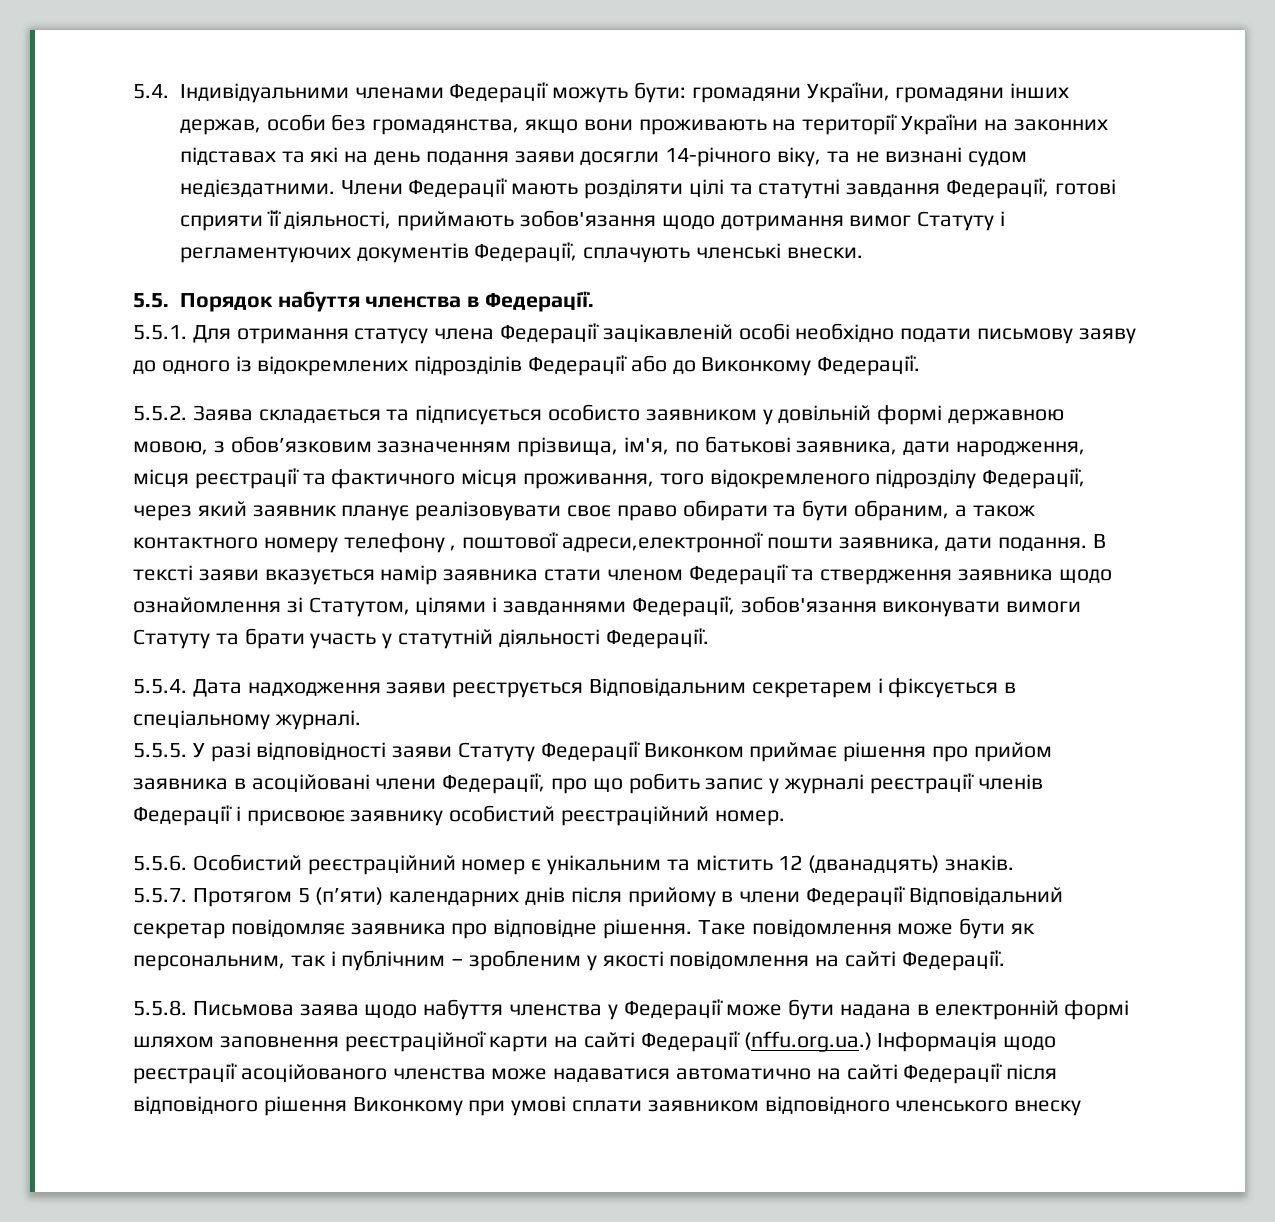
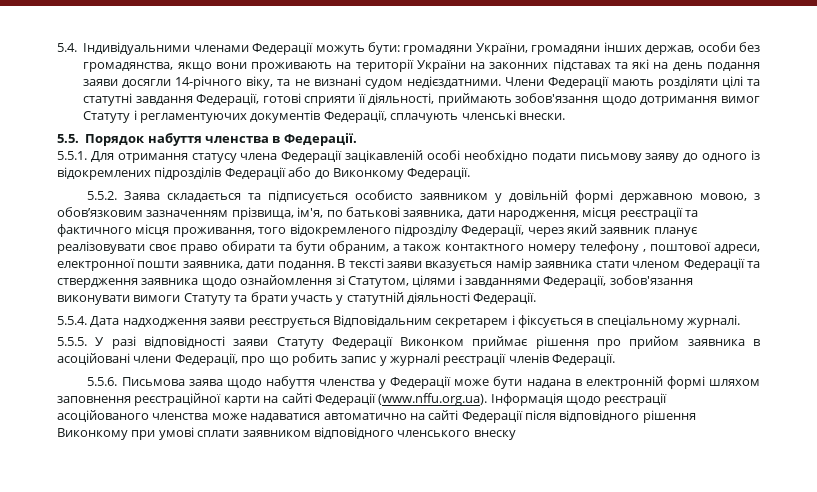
- 5.5.2. Заява складається та підписується особисто заявником у довільній формі державною мовою, з обов’язковим зазначенням прізвища, ім'я, по батькові заявника, дати народження, місця реєстрації та фактичного місця проживання, того відокремленого підрозділу Федерації, через який заявник планує реалізовувати своє право обирати та бути обраним, а також контактного номеру телефону , поштової адреси,електронної пошти заявника, дати подання.
+ 5.5.2. Заява складається та підписується особисто заявником у довільній формі державною мовою, з обов’язковим зазначенням прізвища, ім'я, по батькові заявника, дати народження, місця реєстрації та фактичного місця проживання, того відокремленого підрозділу Федерації, через який заявник планує реалізовувати своє право обирати та бути обраним, а також контактного номеру телефону , поштової адреси, електронної пошти заявника, дати подання.
- 5.5.5. У разі відповідності заяви Статуту Федерації Виконком приймає рішення про прийом заявника в асоційовані члени Федерації, про що робить запис у журналі реєстрації членів Федерації і присвоює заявнику особистий реєстраційний номер.
- 5.5.6. Особистий реєстраційний номер є унікальним та містить 12 (дванадцять) знаків.
- 5.5.7. Протягом 5 (п’яти) календарних днів після прийому в члени Федерації Відповідальний секретар повідомляє заявника про відповідне рішення. Таке повідомлення може бути як персональним, так і публічним – зробленим у якості повідомлення на сайті Федерації.
- 5.5.8. Письмова заява щодо набуття членства у Федерації може бути надана в електронній формі шляхом заповнення реєстраційної карти на сайті Федерації (nffu.org.ua.) Інформація щодо реєстрації асоційованого членства може надаватися автоматично на сайті Федерації після відповідного рішення Виконкому при умові сплати заявником відповідного членського внеску
+ 5.5.5. У разі відповідності заяви Статуту Федерації Виконком приймає рішення про прийом заявника в асоційовані члени Федерації, про що робить запис у журналі реєстрації членів Федерації.
+ 5.5.6. Письмова заява щодо набуття членства у Федерації може бути надана в електронній формі шляхом заповнення реєстраційної карти на сайті Федерації (www.nffu.org.ua). Інформація щодо реєстрації асоційованого членства може надаватися автоматично на сайті Федерації після відповідного рішення Виконкому при умові сплати заявником відповідного членського внеску

